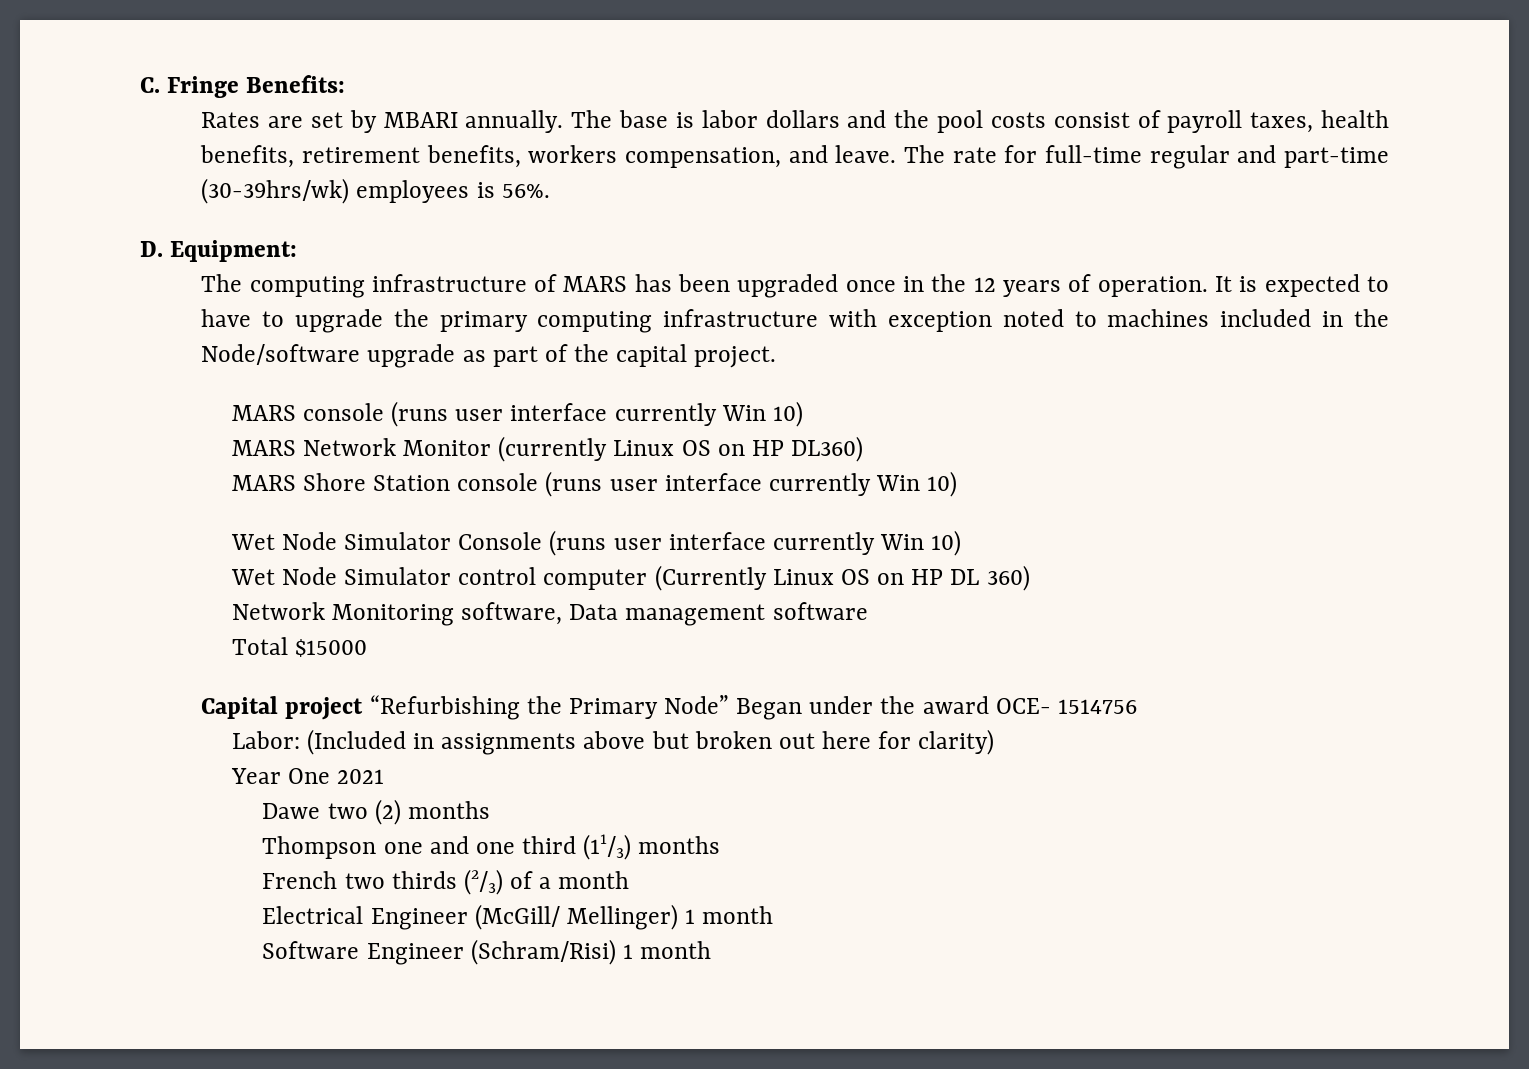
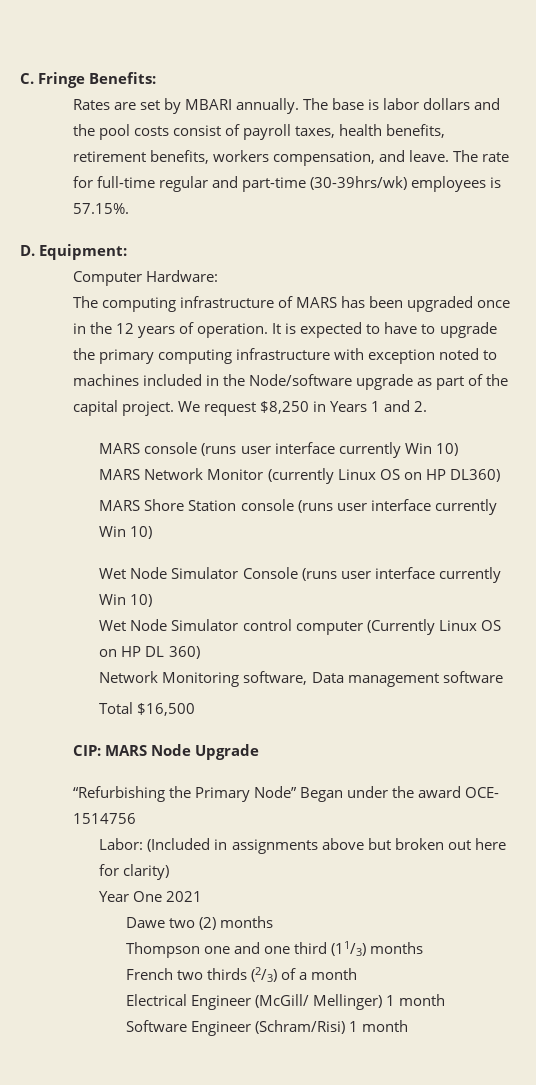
- The rate for full-time regular and part-time (30-39hrs/wk) employees is 56%.
+ The rate for full-time regular and part-time (30-39hrs/wk) employees is 57.15%.
+ Computer Hardware:
+ We request $8,250 in Years 1 and 2.
- Total $15000
- Capital project “Refurbishing the Primary Node” Began under the award OCE- 1514756
+ Total $16,500
+ CIP: MARS Node Upgrade
+ “Refurbishing the Primary Node” Began under the award OCE- 1514756

